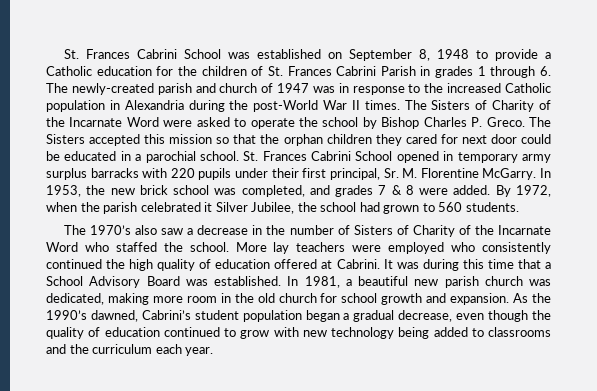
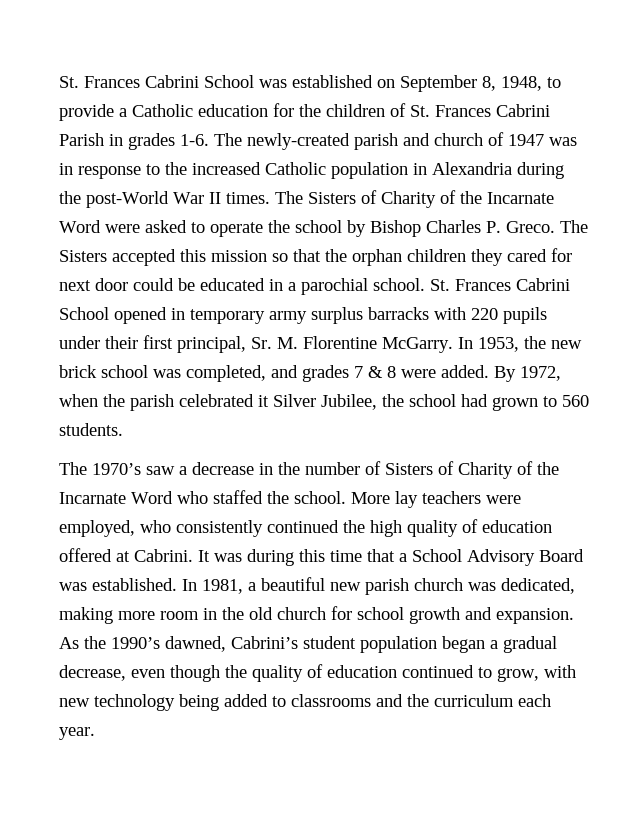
- St. Frances Cabrini School was established on September 8, 1948 to provide a Catholic education for the children of St. Frances Cabrini Parish in grades 1 through 6. The newly-created parish and church of 1947 was in response to the increased Catholic population in Alexandria during the post-World War II times.
+ St. Frances Cabrini School was established on September 8, 1948, to provide a Catholic education for the children of St. Frances Cabrini Parish in grades 1-6. The newly-created parish and church of 1947 was in response to the increased Catholic population in Alexandria during the post-World War II times.
- The 1970’s also saw a decrease in the number of Sisters of Charity of the Incarnate Word who staffed the school.
+ The 1970’s saw a decrease in the number of Sisters of Charity of the Incarnate Word who staffed the school.
- More lay teachers were employed who consistently continued the high quality of education offered at Cabrini.
+ More lay teachers were employed, who consistently continued the high quality of education offered at Cabrini.
- As the 1990’s dawned, Cabrini’s student population began a gradual decrease, even though the quality of education continued to grow with new technology being added to classrooms and the curriculum each year.
+ As the 1990’s dawned, Cabrini’s student population began a gradual decrease, even though the quality of education continued to grow, with new technology being added to classrooms and the curriculum each year.

